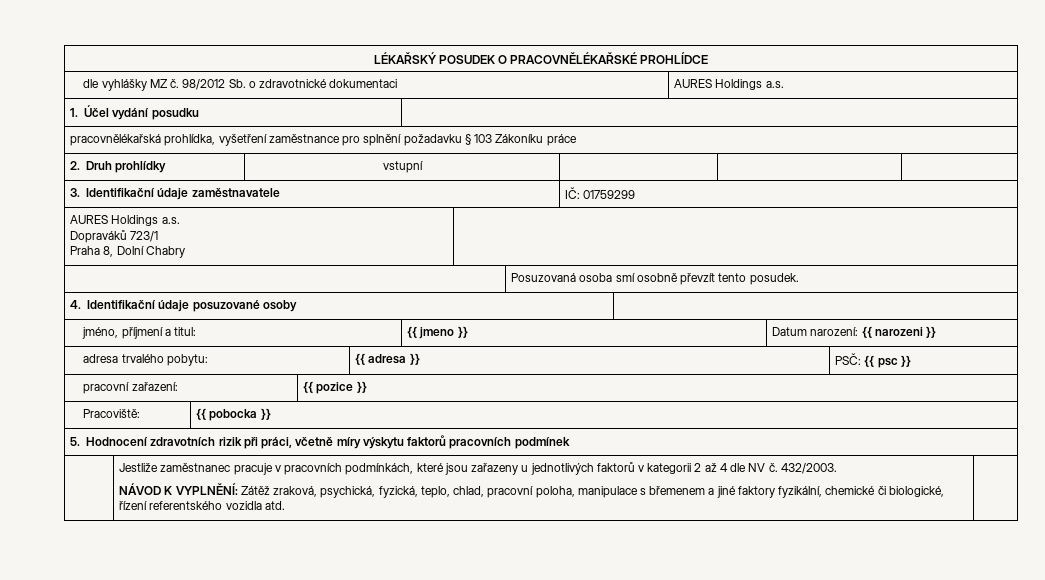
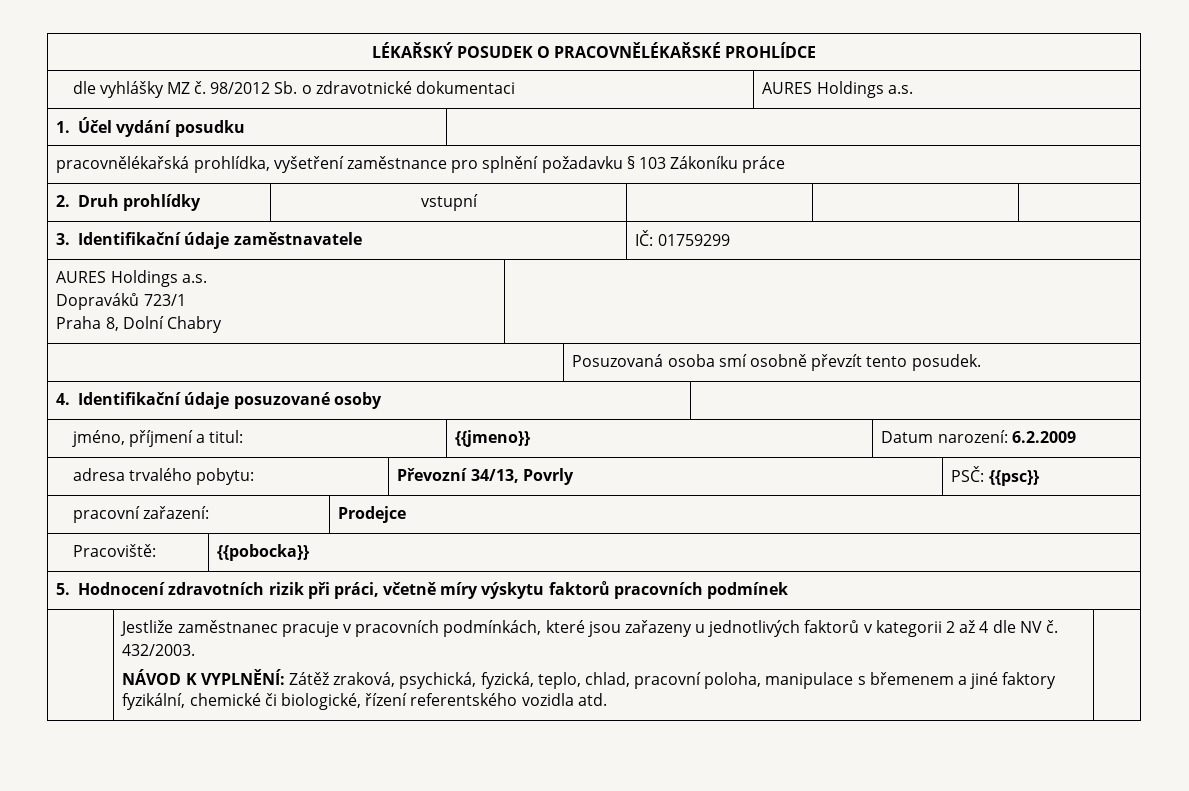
- jméno, příjmení a titul: | {{ jmeno }} | Datum narození: {{ narozeni }}
+ jméno, příjmení a titul: | {{jmeno}} | Datum narození: 6.2.2009
- adresa trvalého pobytu: | {{ adresa }} | PSČ: {{ psc }}
- pracovní zařazení: | {{ pozice }}
- Pracoviště: | {{ pobocka }}
+ adresa trvalého pobytu: | Převozní 34/13, Povrly | PSČ: {{psc}}
+ pracovní zařazení: | Prodejce
+ Pracoviště: | {{pobocka}}

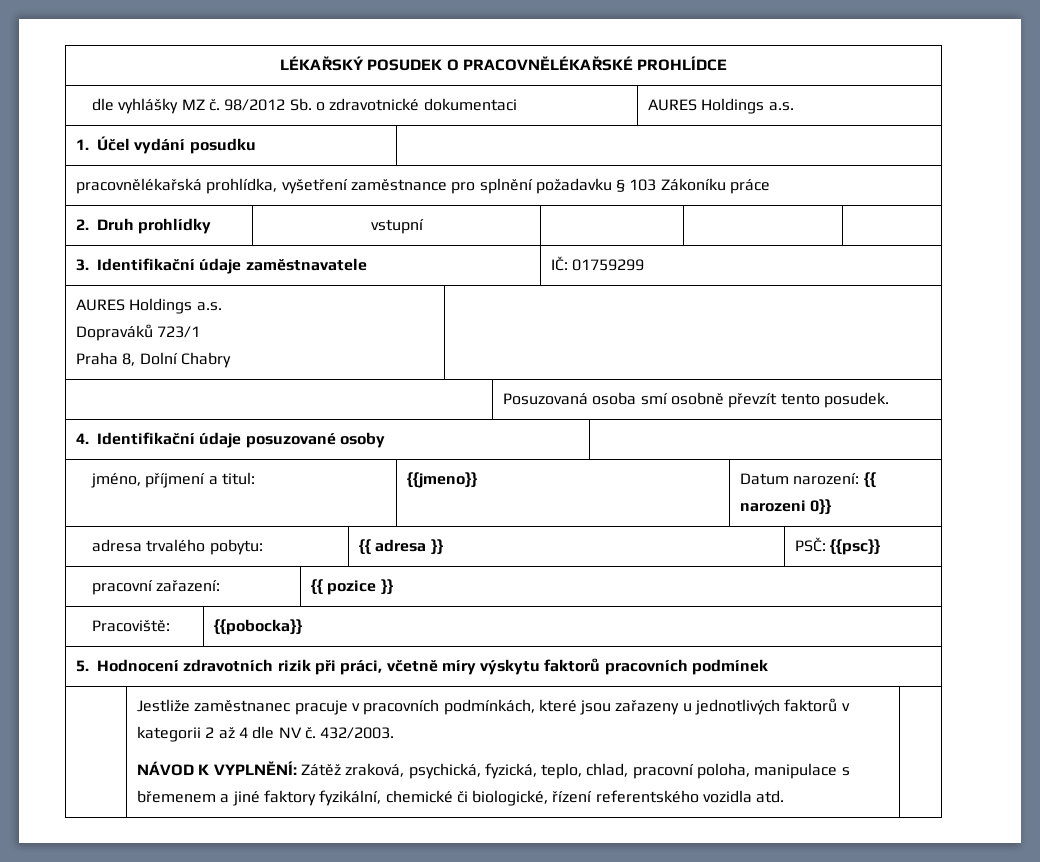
- jméno, příjmení a titul: | {{jmeno}} | Datum narození: 6.2.2009
+ jméno, příjmení a titul: | {{jmeno}} | Datum narození: {{ narozeni 0}}
- adresa trvalého pobytu: | Převozní 34/13, Povrly | PSČ: {{psc}}
+ adresa trvalého pobytu: | {{ adresa }} | PSČ: {{psc}}
- pracovní zařazení: | Prodejce
+ pracovní zařazení: | {{ pozice }}

